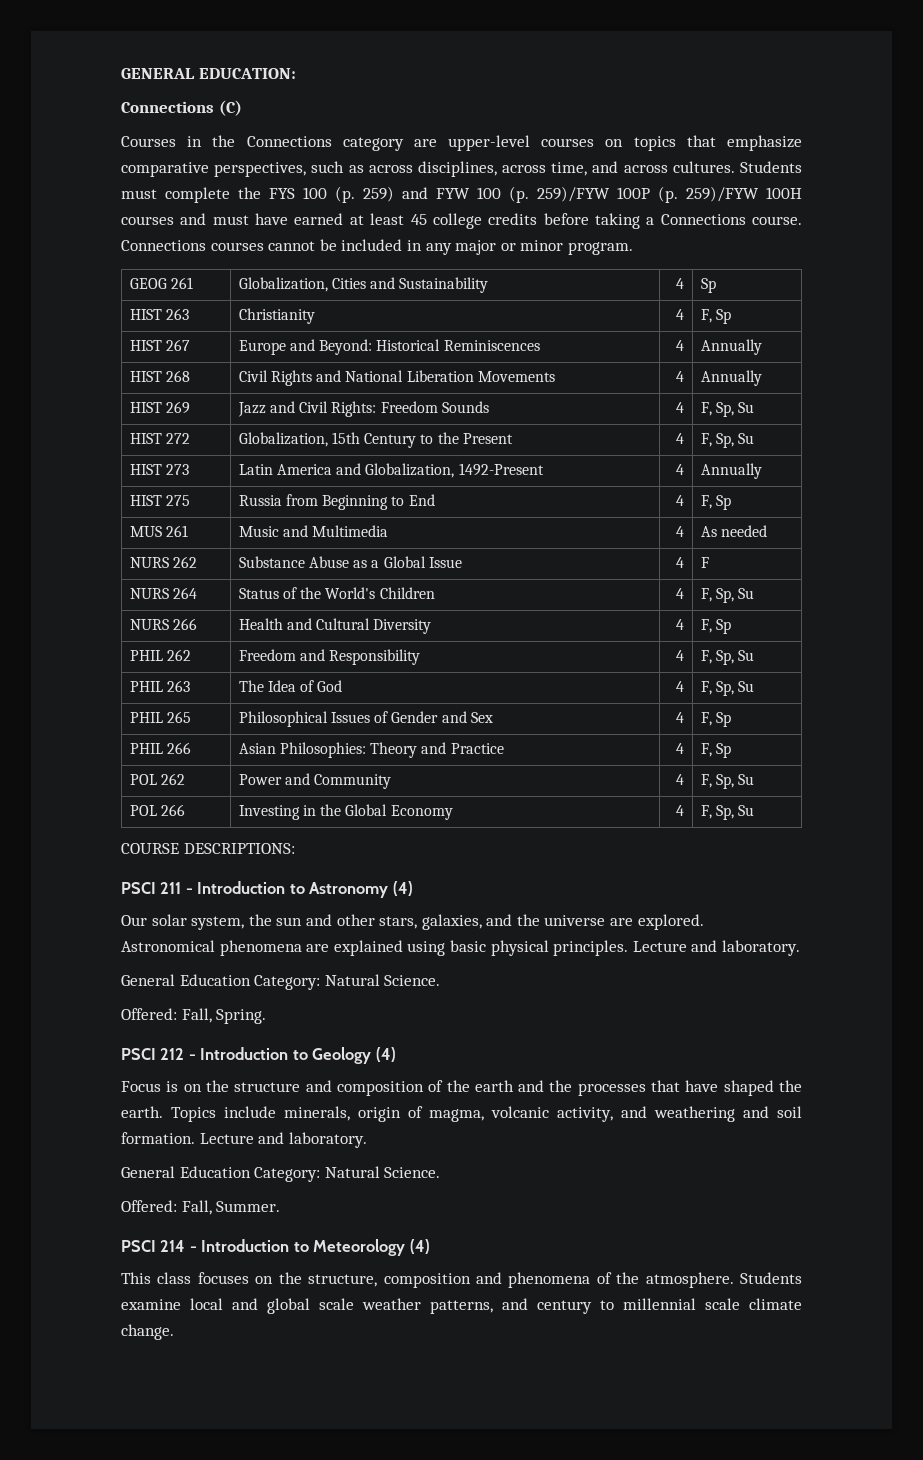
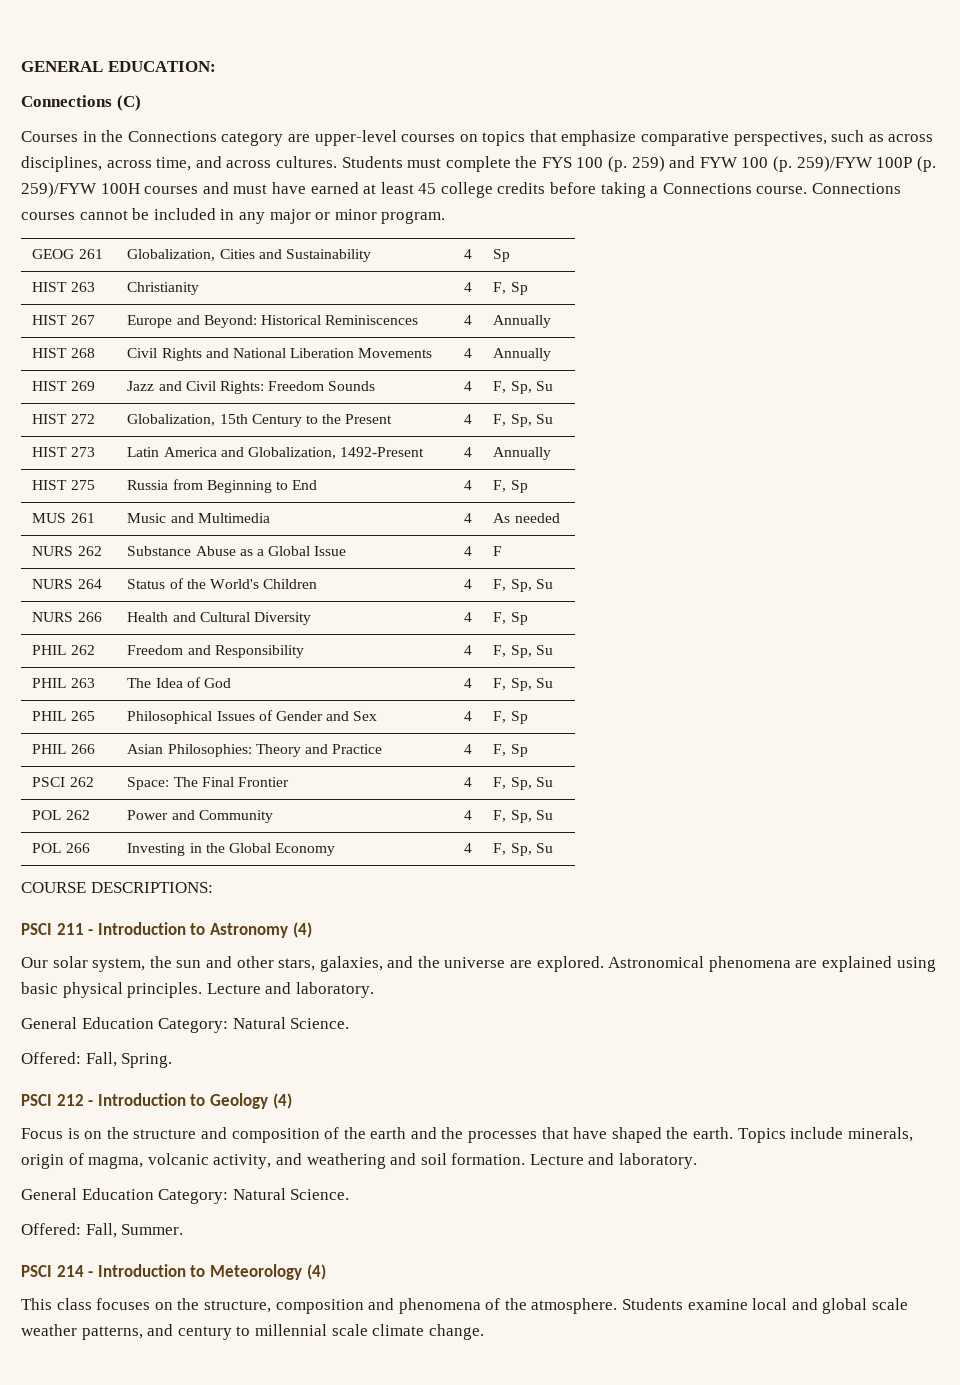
+ PSCI 262 | Space: The Final Frontier | 4 | F, Sp, Su

